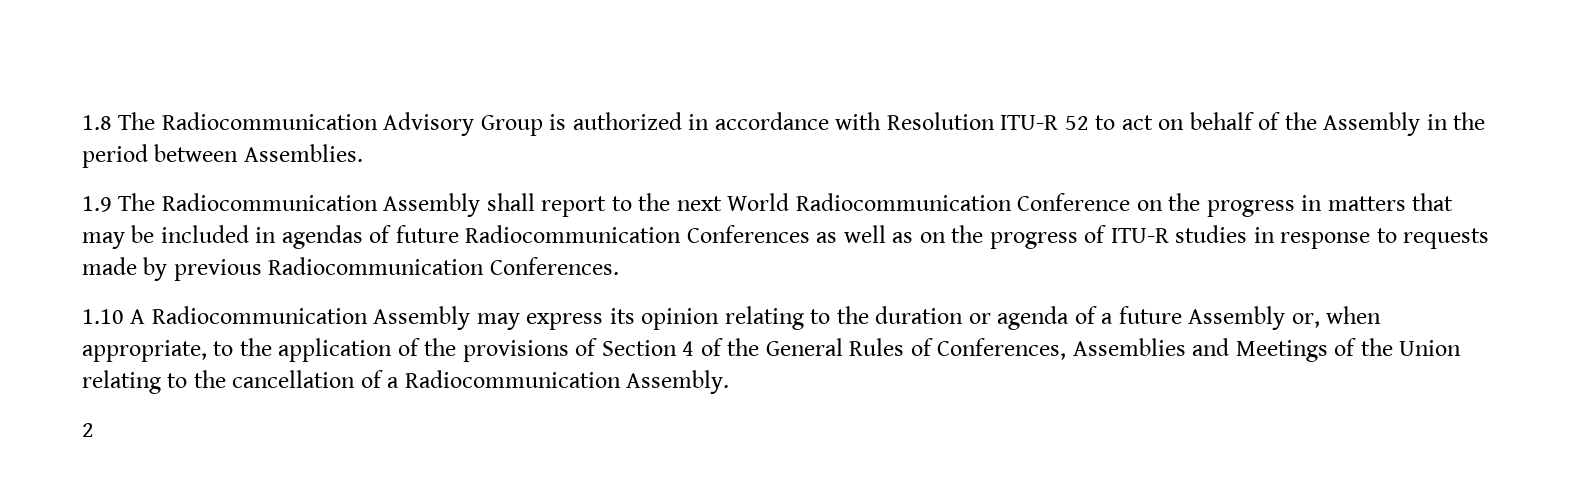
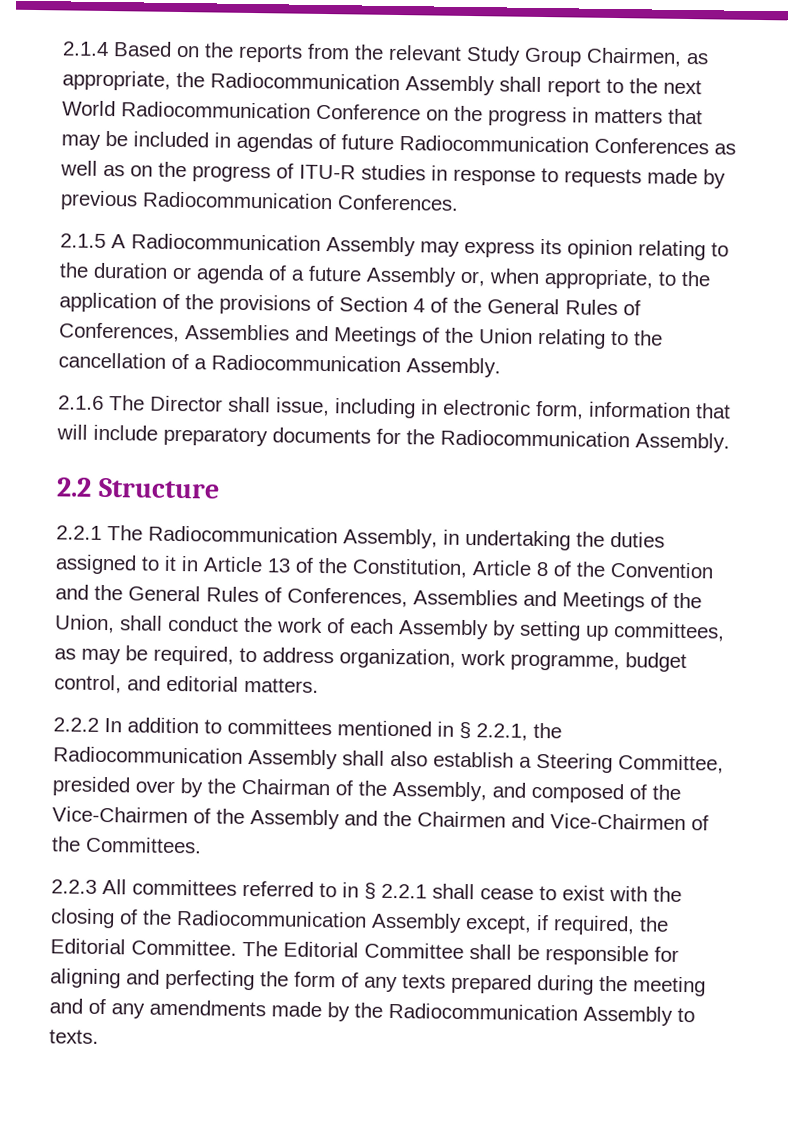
- 1.8 The Radiocommunication Advisory Group is authorized in accordance with Resolution ITU-R 52 to act on behalf of the Assembly in the period between Assemblies.
- 1.9 The Radiocommunication Assembly shall report to the next World Radiocommunication Conference on the progress in matters that may be included in agendas of future Radiocommunication Conferences as well as on the progress of ITU-R studies in response to requests made by previous Radiocommunication Conferences.
+ 2.1.4 Based on the reports from the relevant Study Group Chairmen, as appropriate, the Radiocommunication Assembly shall report to the next World Radiocommunication Conference on the progress in matters that may be included in agendas of future Radiocommunication Conferences as well as on the progress of ITU-R studies in response to requests made by previous Radiocommunication Conferences.
- 1.10 A Radiocommunication Assembly may express its opinion relating to the duration or agenda of a future Assembly or, when appropriate, to the application of the provisions of Section 4 of the General Rules of Conferences, Assemblies and Meetings of the Union relating to the cancellation of a Radiocommunication Assembly.
+ 2.1.5 A Radiocommunication Assembly may express its opinion relating to the duration or agenda of a future Assembly or, when appropriate, to the application of the provisions of Section 4 of the General Rules of Conferences, Assemblies and Meetings of the Union relating to the cancellation of a Radiocommunication Assembly.
- 2
+ 2.1.6 The Director shall issue, including in electronic form, information that will include preparatory documents for the Radiocommunication Assembly.
+ 2.2 Structure
+ 2.2.1 The Radiocommunication Assembly, in undertaking the duties assigned to it in Article 13 of the Constitution, Article 8 of the Convention and the General Rules of Conferences, Assemblies and Meetings of the Union, shall conduct the work of each Assembly by setting up committees, as may be required, to address organization, work programme, budget control, and editorial matters.
+ 2.2.2 In addition to committees mentioned in § 2.2.1, the Radiocommunication Assembly shall also establish a Steering Committee, presided over by the Chairman of the Assembly, and composed of the Vice-Chairmen of the Assembly and the Chairmen and Vice-Chairmen of the Committees.
+ 2.2.3 All committees referred to in § 2.2.1 shall cease to exist with the closing of the Radiocommunication Assembly except, if required, the Editorial Committee. The Editorial Committee shall be responsible for aligning and perfecting the form of any texts prepared during the meeting and of any amendments made by the Radiocommunication Assembly to texts.

